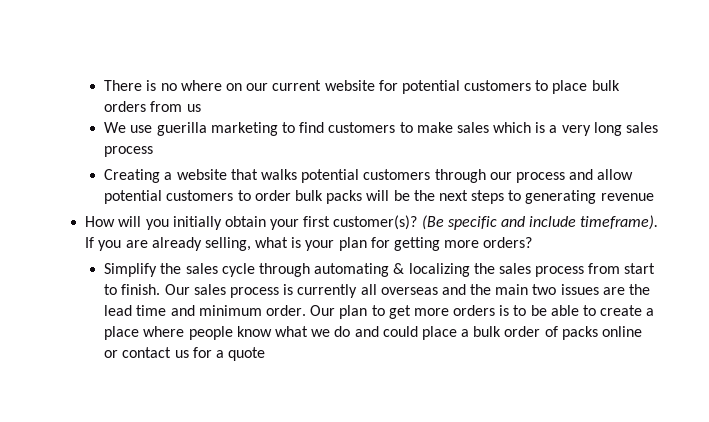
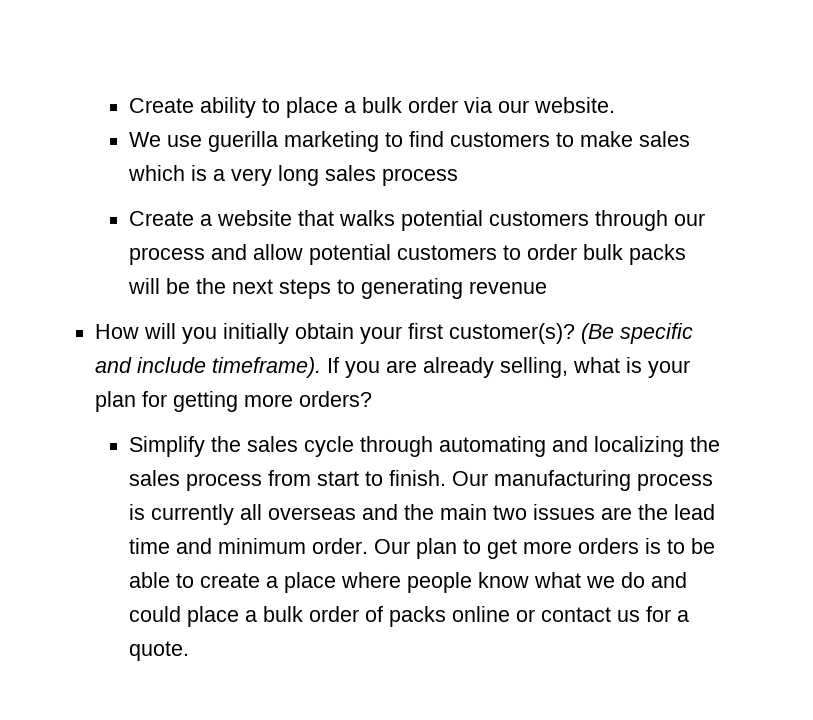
- There is no where on our current website for potential customers to place bulk orders from us
+ Create ability to place a bulk order via our website.
- Creating a website that walks potential customers through our process and allow potential customers to order bulk packs will be the next steps to generating revenue
+ Create a website that walks potential customers through our process and allow potential customers to order bulk packs will be the next steps to generating revenue
- Simplify the sales cycle through automating & localizing the sales process from start to finish.
+ Simplify the sales cycle through automating and localizing the sales process from start to finish.
- Our sales process is currently all overseas and the main two issues are the lead time and minimum order.
+ Our manufacturing process is currently all overseas and the main two issues are the lead time and minimum order.
- Our plan to get more orders is to be able to create a place where people know what we do and could place a bulk order of packs online or contact us for a quote
+ Our plan to get more orders is to be able to create a place where people know what we do and could place a bulk order of packs online or contact us for a quote.

